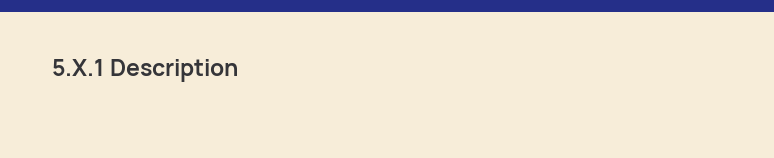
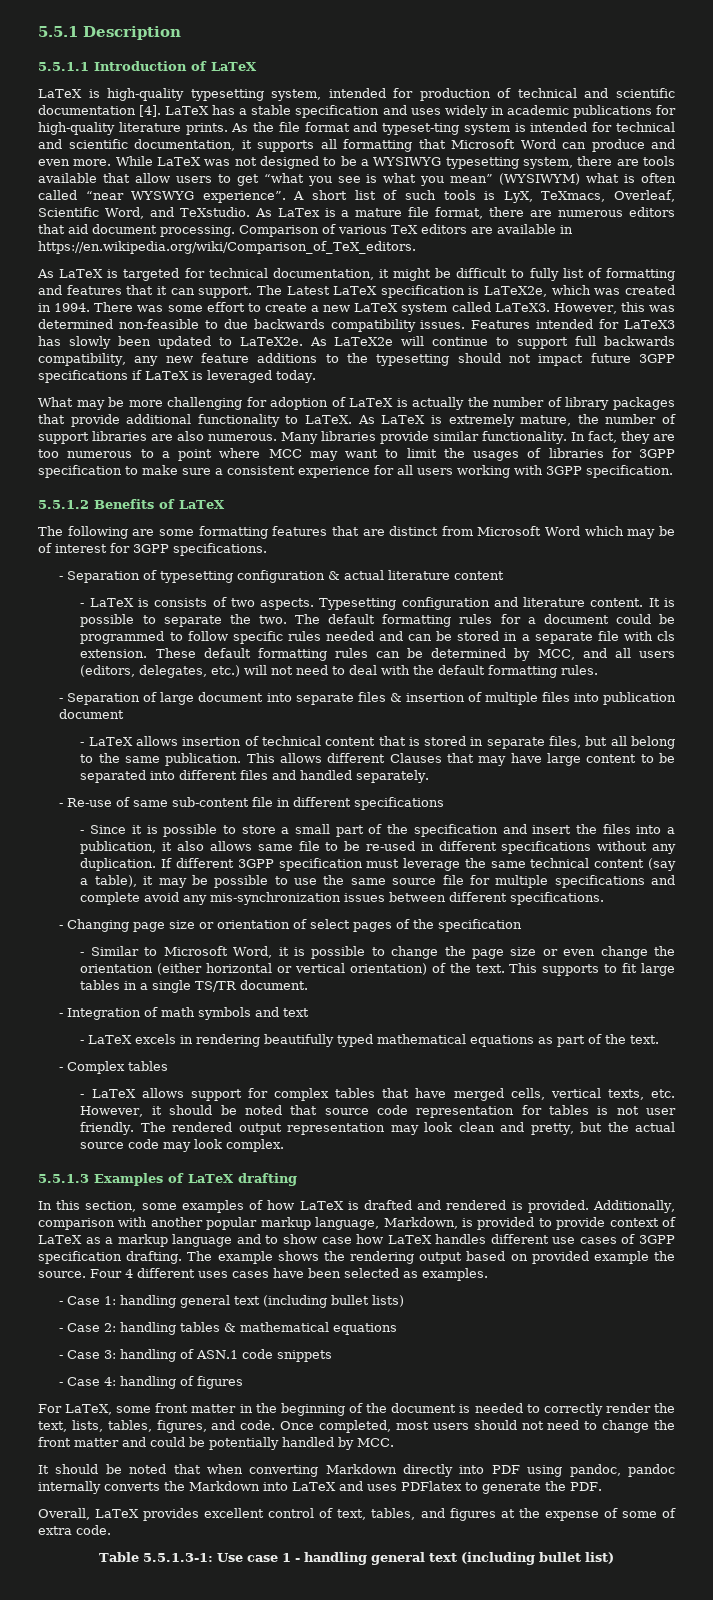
- 5.X.1 Description
+ 5.5.1 Description
+ 5.5.1.1 Introduction of LaTeX
+ LaTeX is high-quality typesetting system, intended for production of technical and scientific documentation [4]. LaTeX has a stable specification and uses widely in academic publications for high-quality literature prints. As the file format and typeset-ting system is intended for technical and scientific documentation, it supports all formatting that Microsoft Word can produce and even more. While LaTeX was not designed to be a WYSIWYG typesetting system, there are tools available that allow users to get “what you see is what you mean” (WYSIWYM) what is often called “near WYSWYG experience”. A short list of such tools is LyX, TeXmacs, Overleaf, Scientific Word, and TeXstudio. As LaTex is a mature file format, there are numerous editors that aid document processing. Comparison of various TeX editors are available in https://en.wikipedia.org/wiki/Comparison_of_TeX_editors.
+ As LaTeX is targeted for technical documentation, it might be difficult to fully list of formatting and features that it can support. The Latest LaTeX specification is LaTeX2e, which was created in 1994. There was some effort to create a new LaTeX system called LaTeX3. However, this was determined non-feasible to due backwards compatibility issues. Features intended for LaTeX3 has slowly been updated to LaTeX2e. As LaTeX2e will continue to support full backwards compatibility, any new feature additions to the typesetting should not impact future 3GPP specifications if LaTeX is leveraged today.
+ What may be more challenging for adoption of LaTeX is actually the number of library packages that provide additional functionality to LaTeX. As LaTeX is extremely mature, the number of support libraries are also numerous. Many libraries provide similar functionality. In fact, they are too numerous to a point where MCC may want to limit the usages of libraries for 3GPP specification to make sure a consistent experience for all users working with 3GPP specification.
+ 5.5.1.2 Benefits of LaTeX
+ The following are some formatting features that are distinct from Microsoft Word which may be of interest for 3GPP specifications.
+ - Separation of typesetting configuration & actual literature content
+ - LaTeX is consists of two aspects. Typesetting configuration and literature content. It is possible to separate the two. The default formatting rules for a document could be programmed to follow specific rules needed and can be stored in a separate file with cls extension. These default formatting rules can be determined by MCC, and all users (editors, delegates, etc.) will not need to deal with the default formatting rules.
+ - Separation of large document into separate files & insertion of multiple files into publication document
+ - LaTeX allows insertion of technical content that is stored in separate files, but all belong to the same publication. This allows different Clauses that may have large content to be separated into different files and handled separately.
+ - Re-use of same sub-content file in different specifications
+ - Since it is possible to store a small part of the specification and insert the files into a publication, it also allows same file to be re-used in different specifications without any duplication. If different 3GPP specification must leverage the same technical content (say a table), it may be possible to use the same source file for multiple specifications and complete avoid any mis-synchronization issues between different specifications.
+ - Changing page size or orientation of select pages of the specification
+ - Similar to Microsoft Word, it is possible to change the page size or even change the orientation (either horizontal or vertical orientation) of the text. This supports to fit large tables in a single TS/TR document.
+ - Integration of math symbols and text
+ - LaTeX excels in rendering beautifully typed mathematical equations as part of the text.
+ - Complex tables
+ - LaTeX allows support for complex tables that have merged cells, vertical texts, etc. However, it should be noted that source code representation for tables is not user friendly. The rendered output representation may look clean and pretty, but the actual source code may look complex.
+ 5.5.1.3 Examples of LaTeX drafting
+ In this section, some examples of how LaTeX is drafted and rendered is provided. Additionally, comparison with another popular markup language, Markdown, is provided to provide context of LaTeX as a markup language and to show case how LaTeX handles different use cases of 3GPP specification drafting. The example shows the rendering output based on provided example the source. Four 4 different uses cases have been selected as examples.
+ - Case 1: handling general text (including bullet lists)
+ - Case 2: handling tables & mathematical equations
+ - Case 3: handling of ASN.1 code snippets
+ - Case 4: handling of figures
+ For LaTeX, some front matter in the beginning of the document is needed to correctly render the text, lists, tables, figures, and code. Once completed, most users should not need to change the front matter and could be potentially handled by MCC.
+ It should be noted that when converting Markdown directly into PDF using pandoc, pandoc internally converts the Markdown into LaTeX and uses PDFlatex to generate the PDF.
+ Overall, LaTeX provides excellent control of text, tables, and figures at the expense of some of extra code.
+ Table 5.5.1.3-1: Use case 1 - handling general text (including bullet list)

